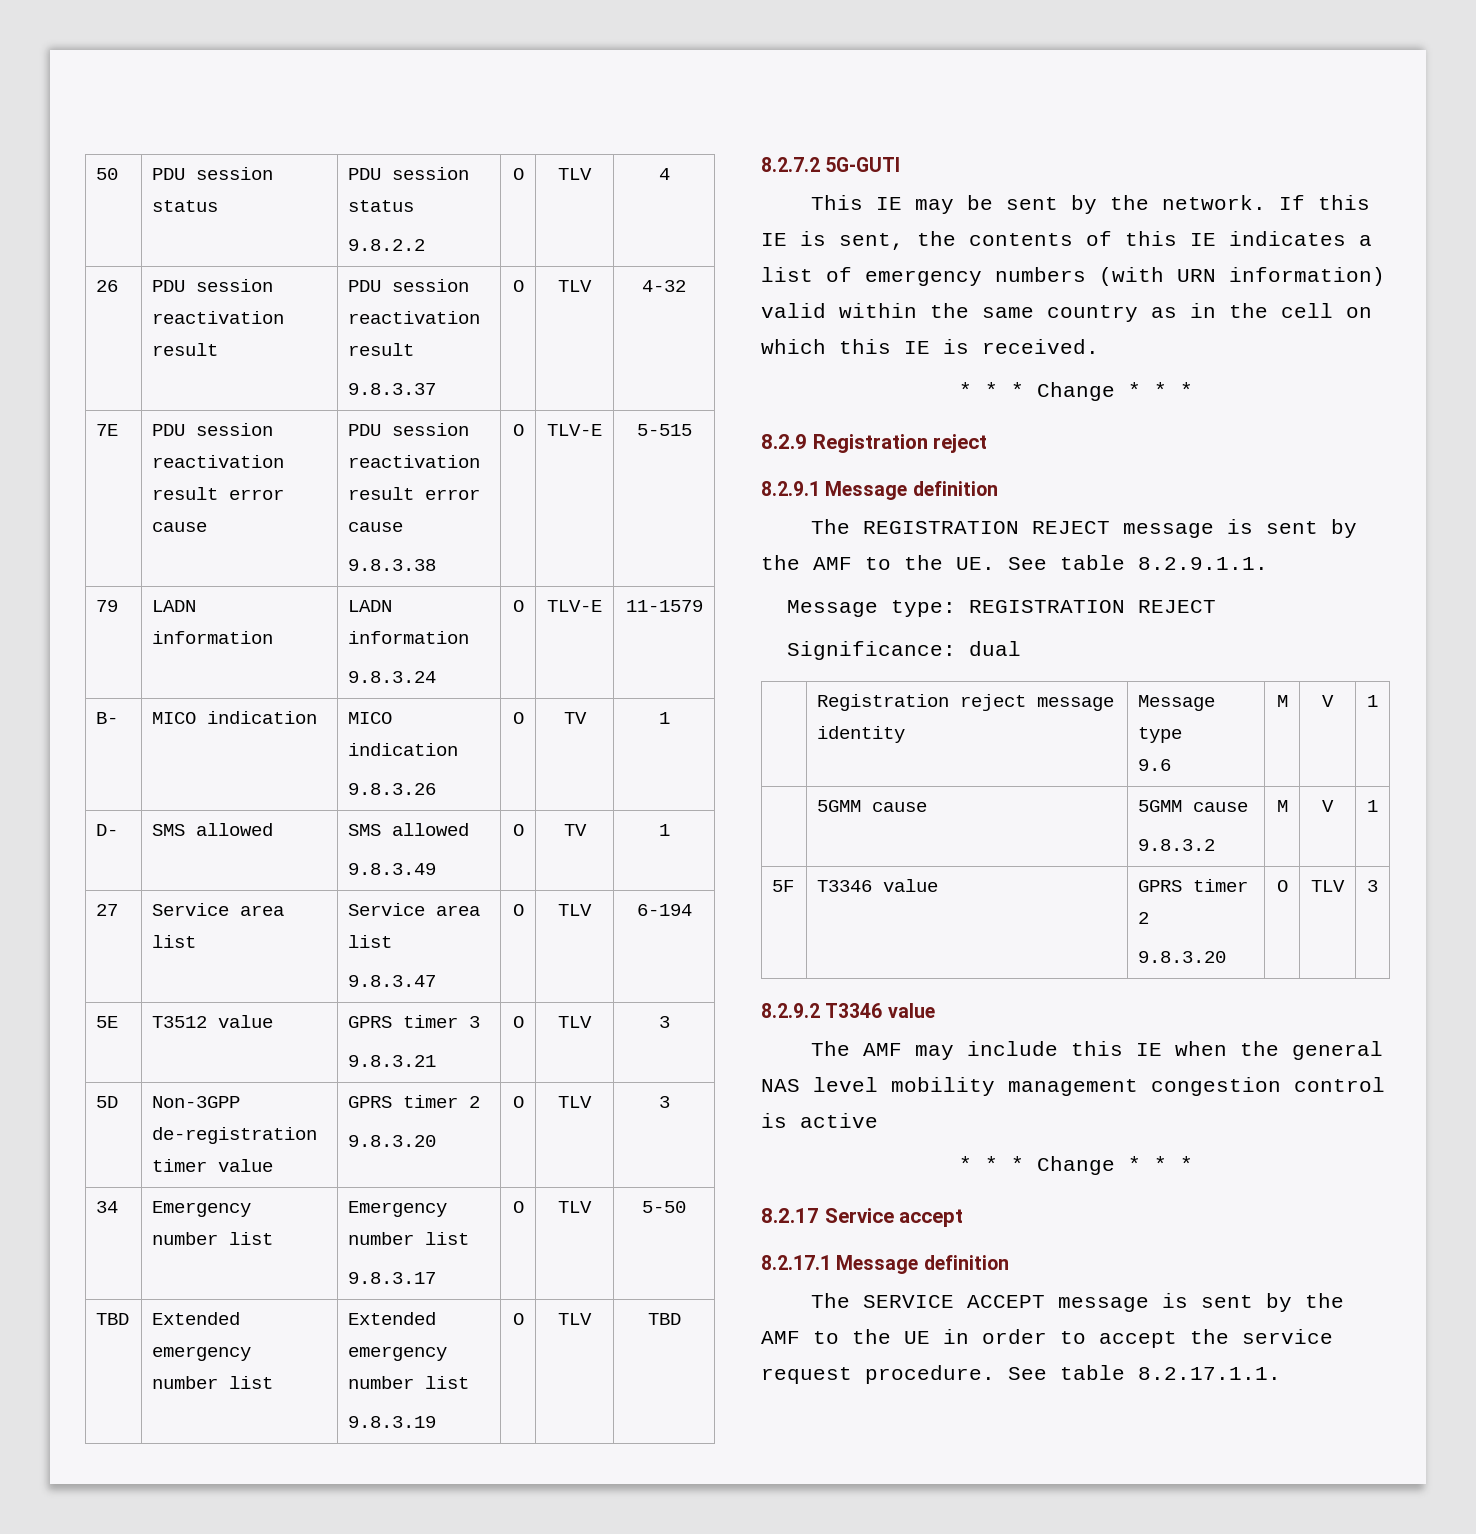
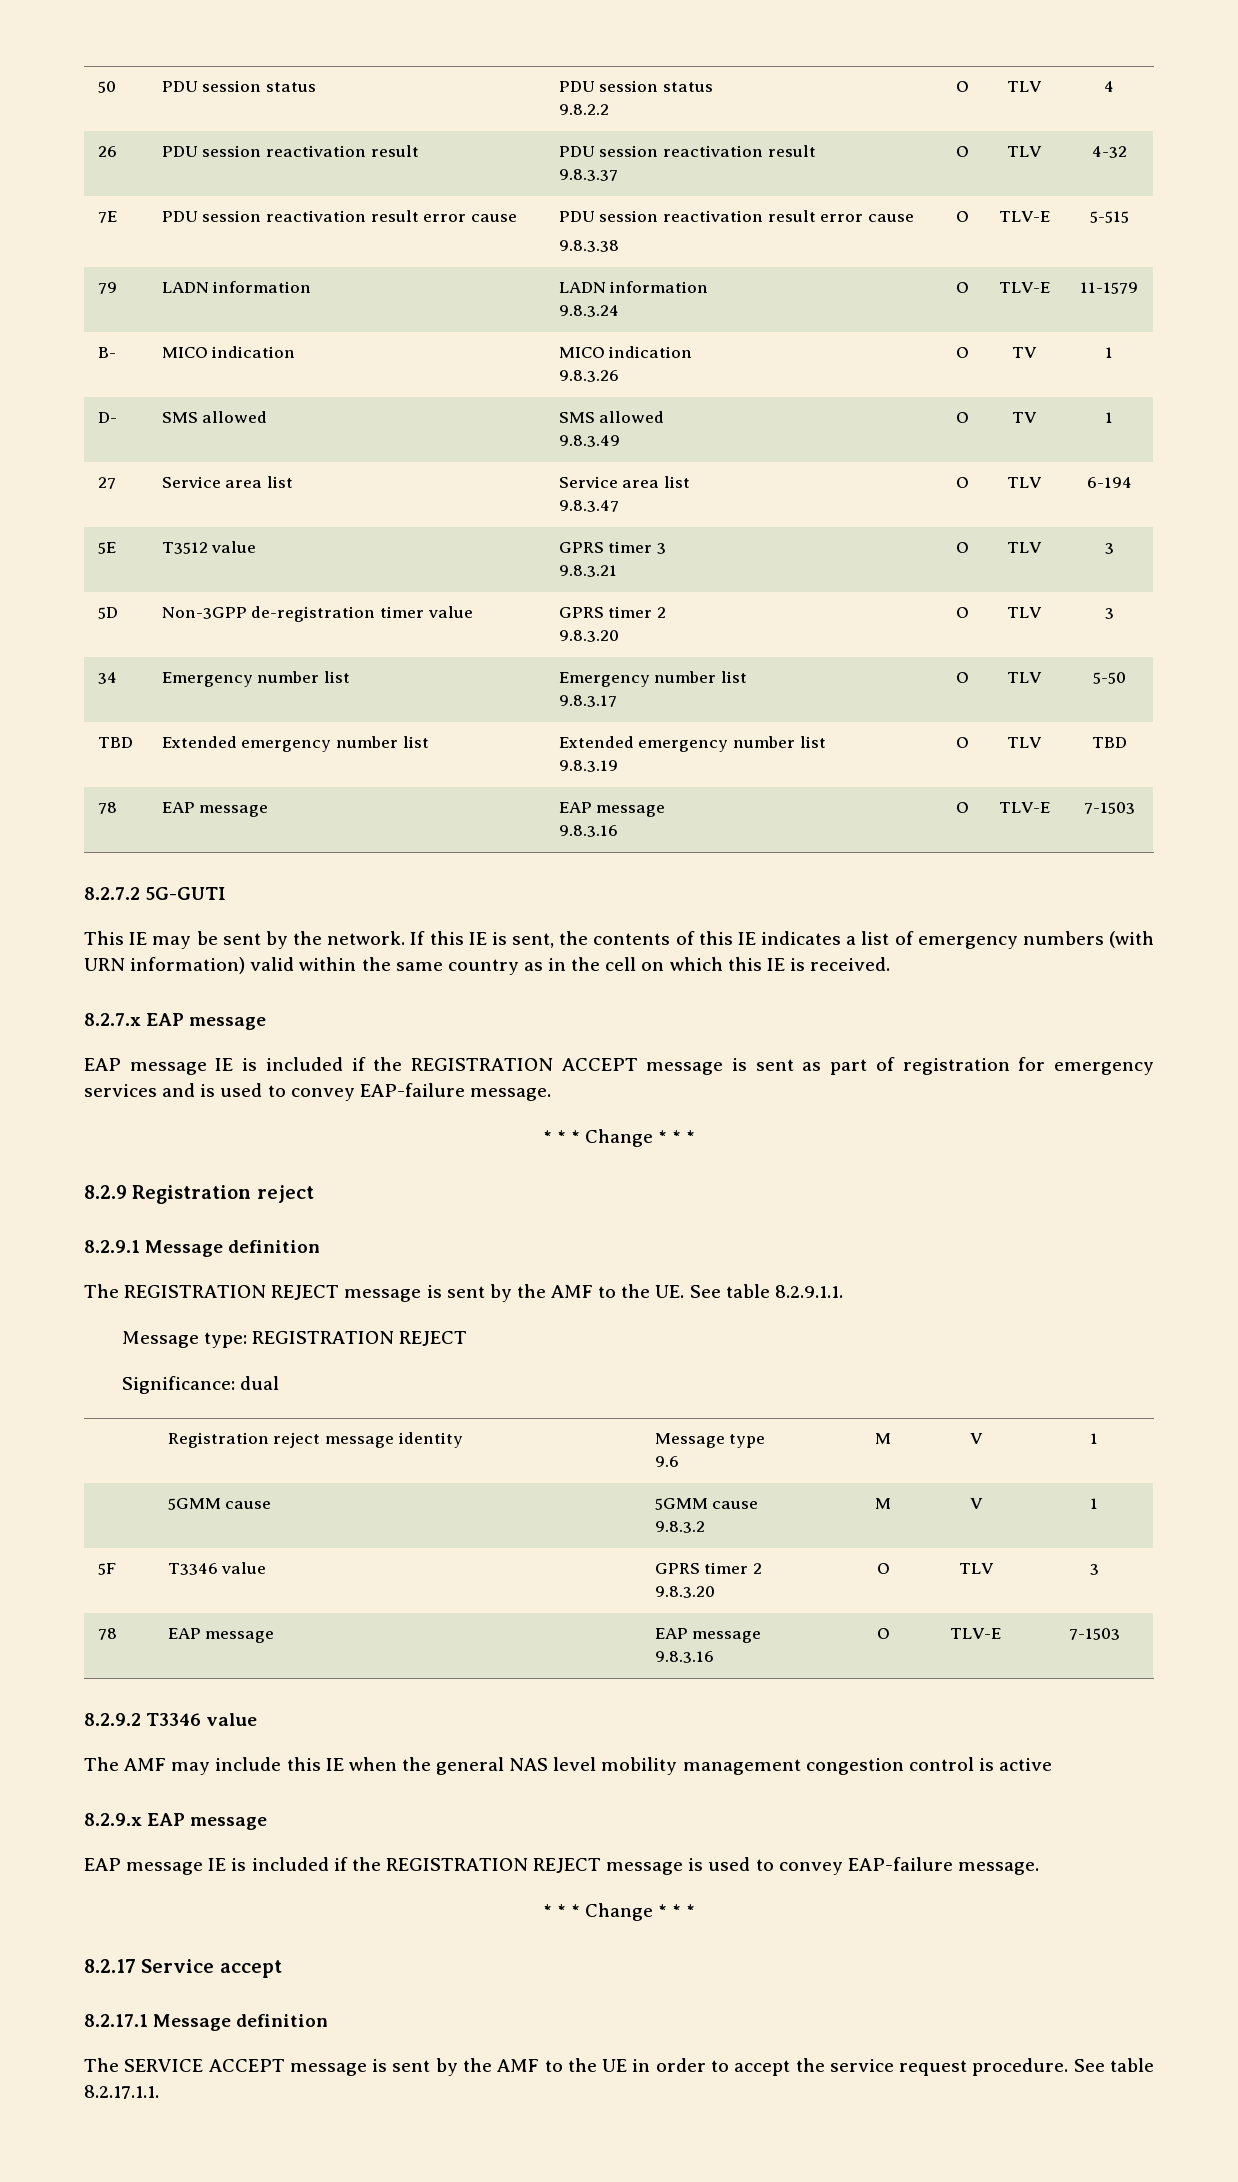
  TBD | Extended emergency number list | Extended emergency number list
  9.8.3.19 | O | TLV | TBD
+ 78 | EAP message | EAP message
+ 9.8.3.16 | O | TLV-E | 7-1503
+ 8.2.7.x EAP message
+ EAP message IE is included if the REGISTRATION ACCEPT message is sent as part of registration for emergency services and is used to convey EAP-failure message.
  5F | T3346 value | GPRS timer 2
  9.8.3.20 | O | TLV | 3
+ 78 | EAP message | EAP message
+ 9.8.3.16 | O | TLV-E | 7-1503
+ 8.2.9.x EAP message
+ EAP message IE is included if the REGISTRATION REJECT message is used to convey EAP-failure message.

